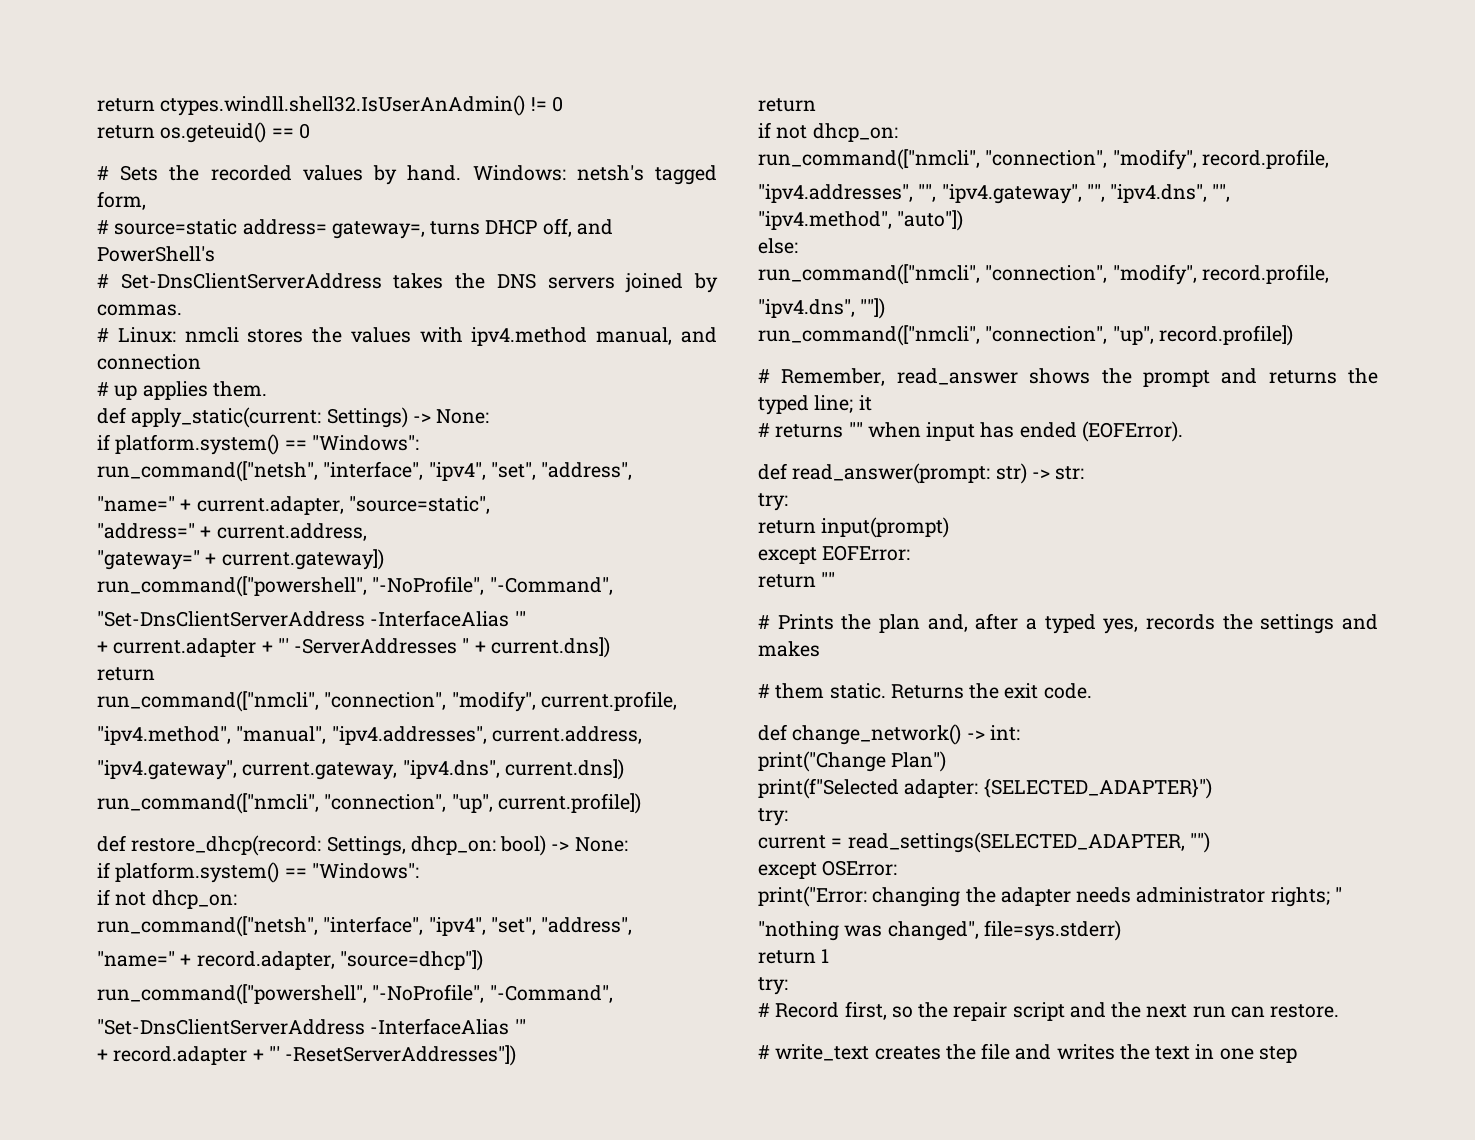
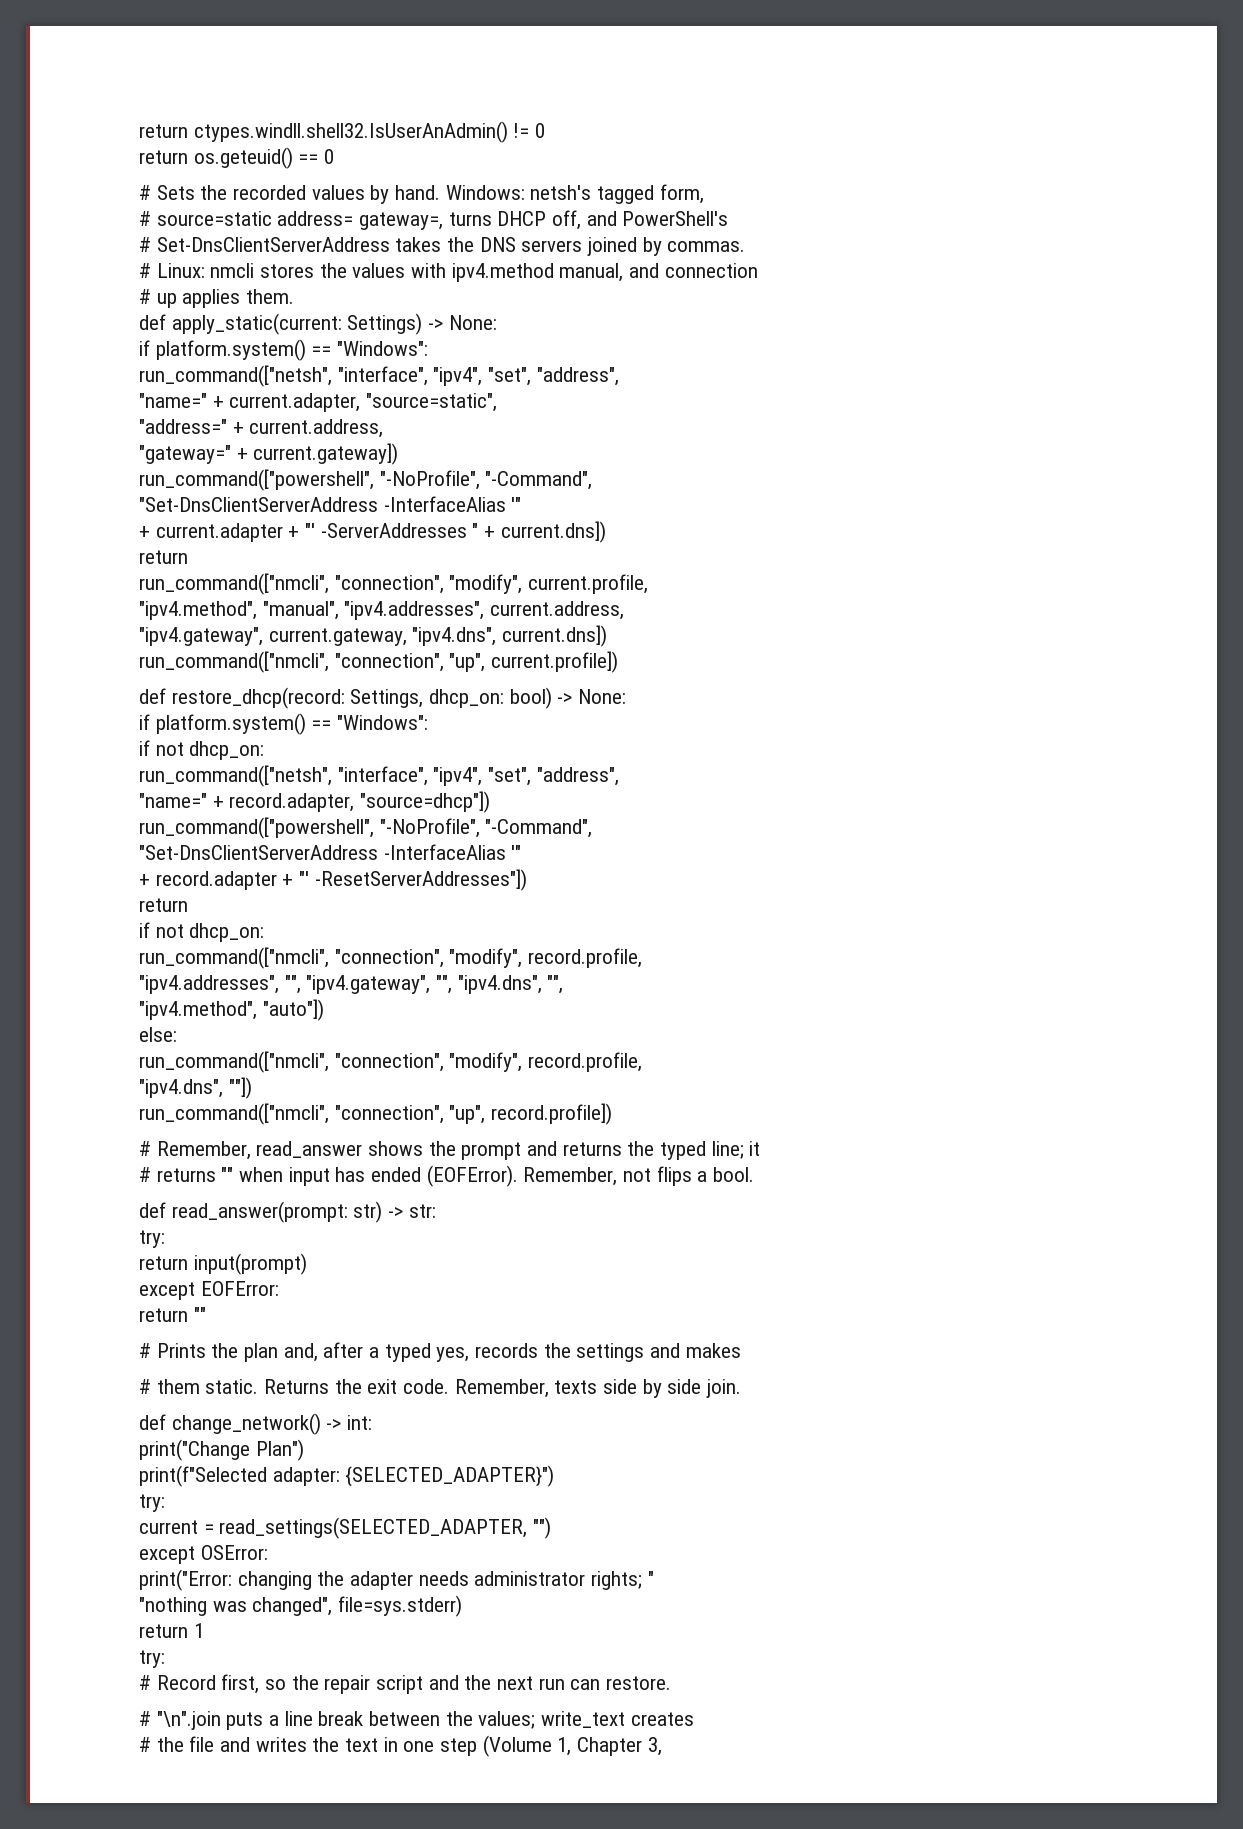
+ Remember, not flips a bool.
+ Remember, texts side by side join.
- # write_text creates the file and writes the text in one step
+ # "\n".join puts a line break between the values; write_text creates
+ # the file and writes the text in one step (Volume 1, Chapter 3,

